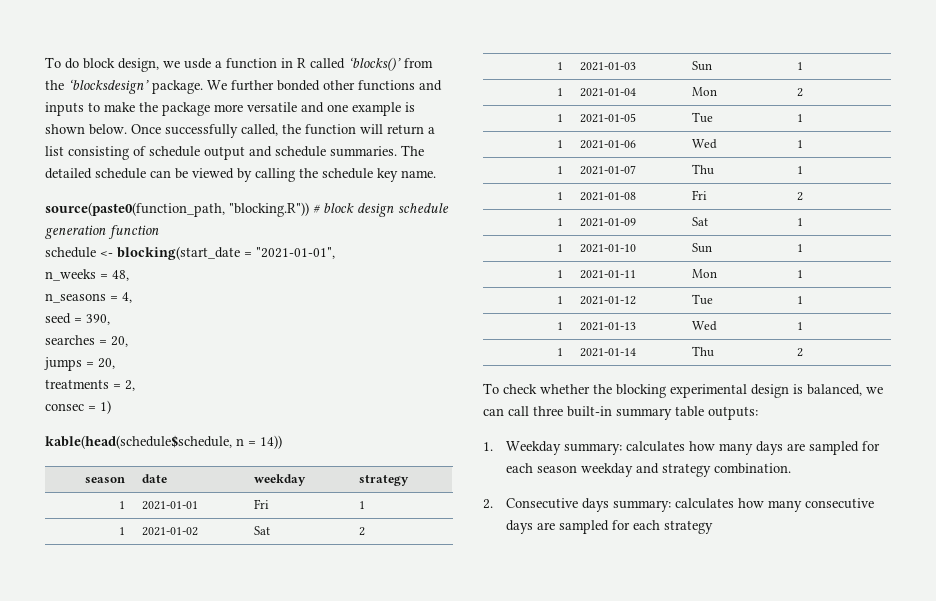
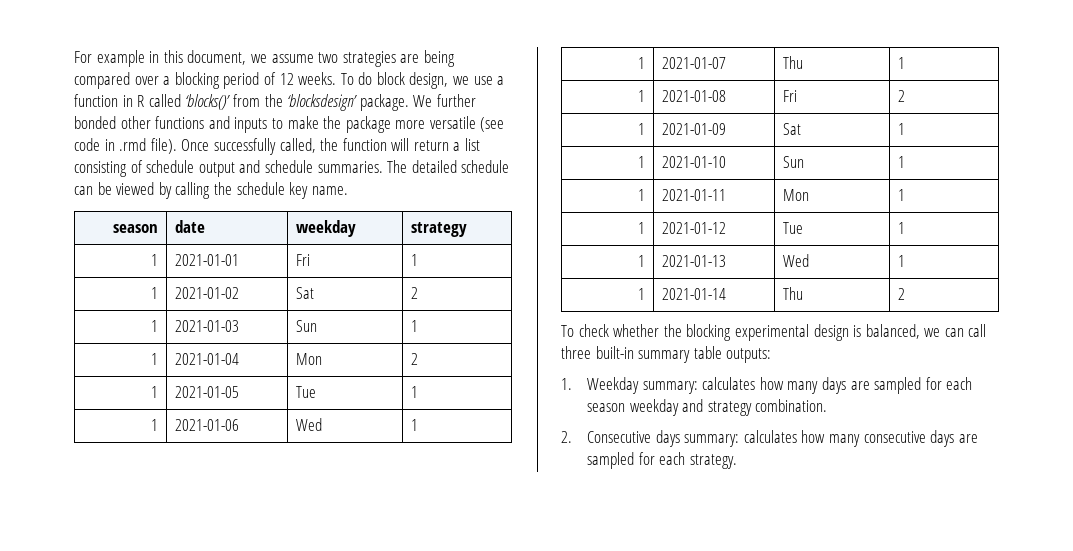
+ For example in this document, we assume two strategies are being compared over a blocking period of 12 weeks.
- To do block design, we usde a function in R called ‘blocks()’ from the ‘blocksdesign’ package.
+ To do block design, we use a function in R called ‘blocks()’ from the ‘blocksdesign’ package.
- We further bonded other functions and inputs to make the package more versatile and one example is shown below.
+ We further bonded other functions and inputs to make the package more versatile (see code in .rmd file).
- source(paste0(function_path, "blocking.R")) # block design schedule generation function
- schedule <- blocking(start_date = "2021-01-01",
- n_weeks = 48,
- n_seasons = 4,
- seed = 390,
- searches = 20,
- jumps = 20,
- treatments = 2,
- consec = 1)
- kable(head(schedule$schedule, n = 14))
- 2. Consecutive days summary: calculates how many consecutive days are sampled for each strategy
+ 2. Consecutive days summary: calculates how many consecutive days are sampled for each strategy.

